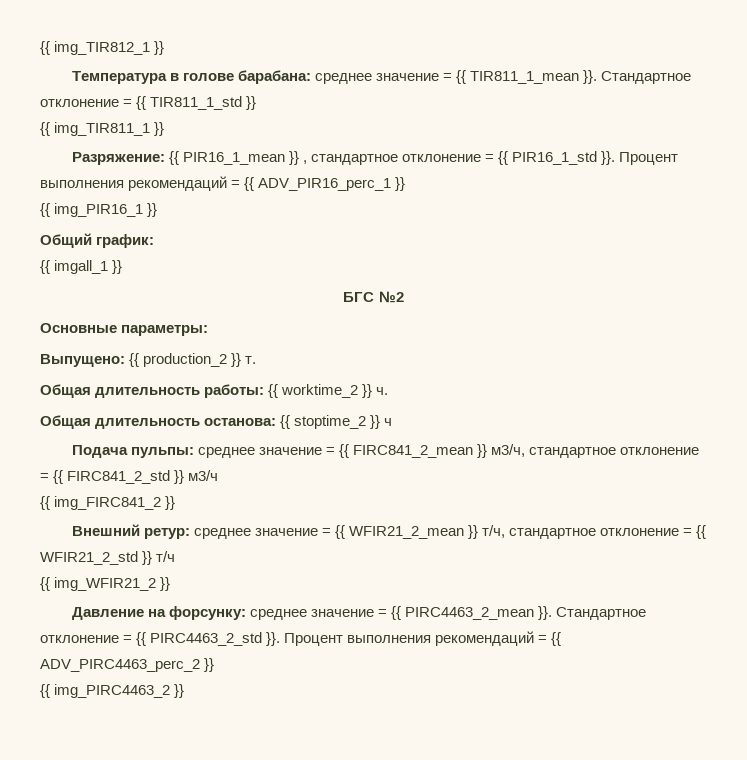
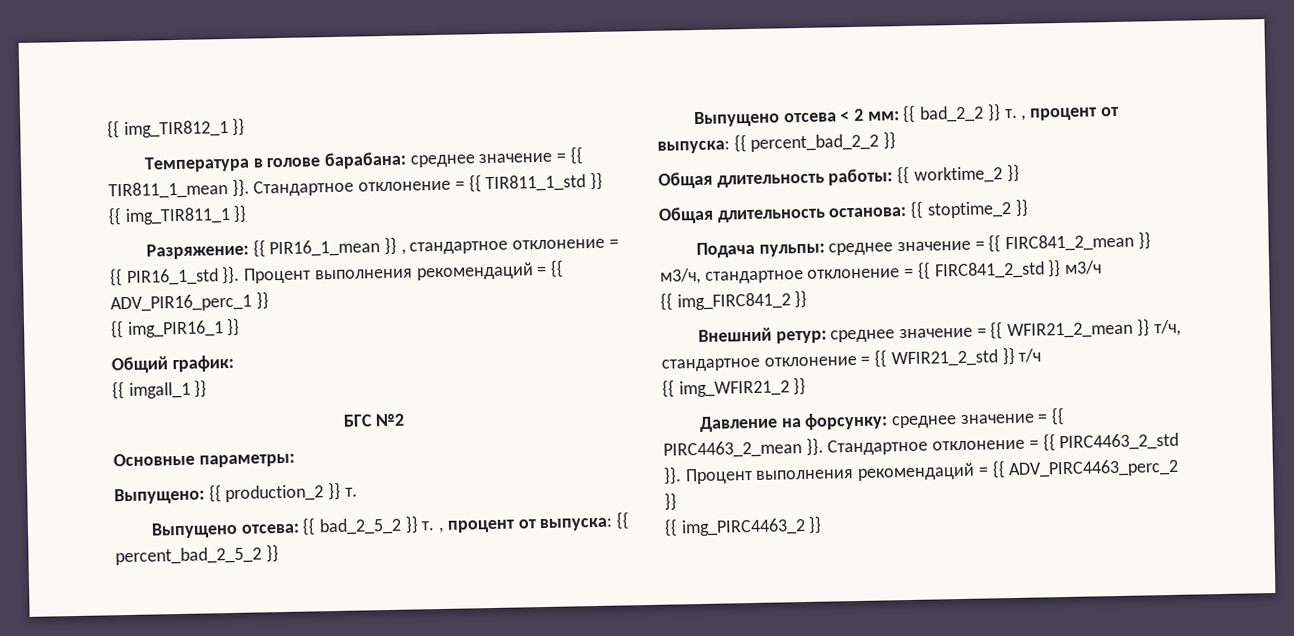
+ Выпущено отсева: {{ bad_2_5_2 }} т. , процент от выпуска: {{ percent_bad_2_5_2 }}
+ Выпущено отсева < 2 мм: {{ bad_2_2 }} т. , процент от выпуска: {{ percent_bad_2_2 }}
- Общая длительность работы: {{ worktime_2 }} ч.
+ Общая длительность работы: {{ worktime_2 }}
- Общая длительность останова: {{ stoptime_2 }} ч
+ Общая длительность останова: {{ stoptime_2 }}

